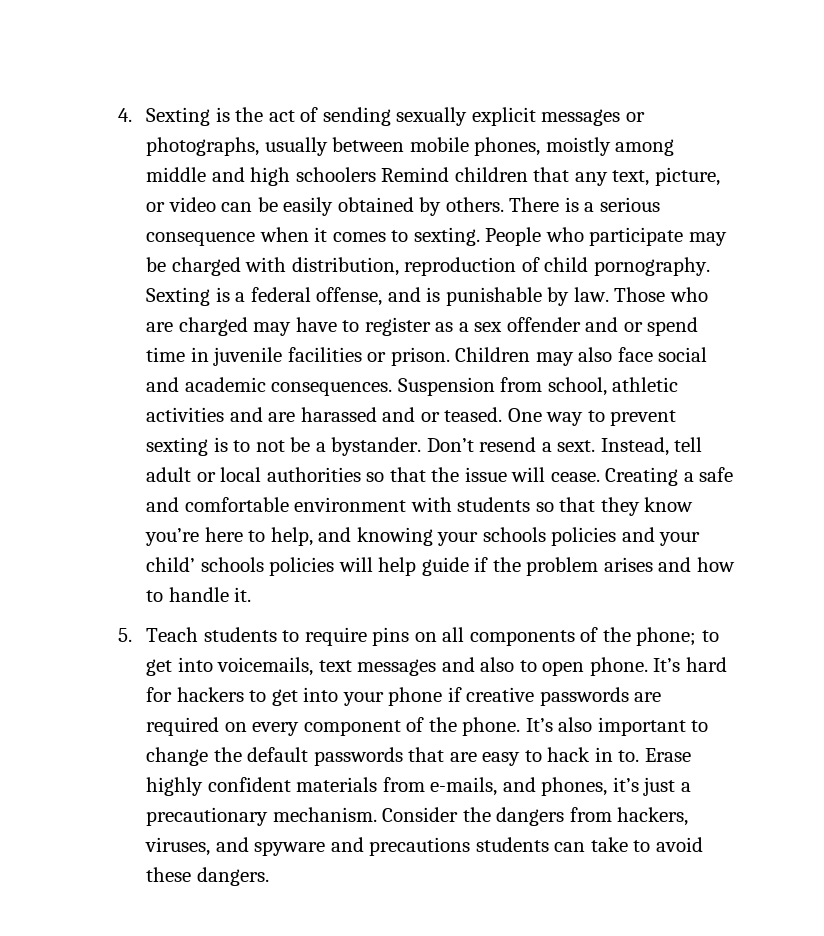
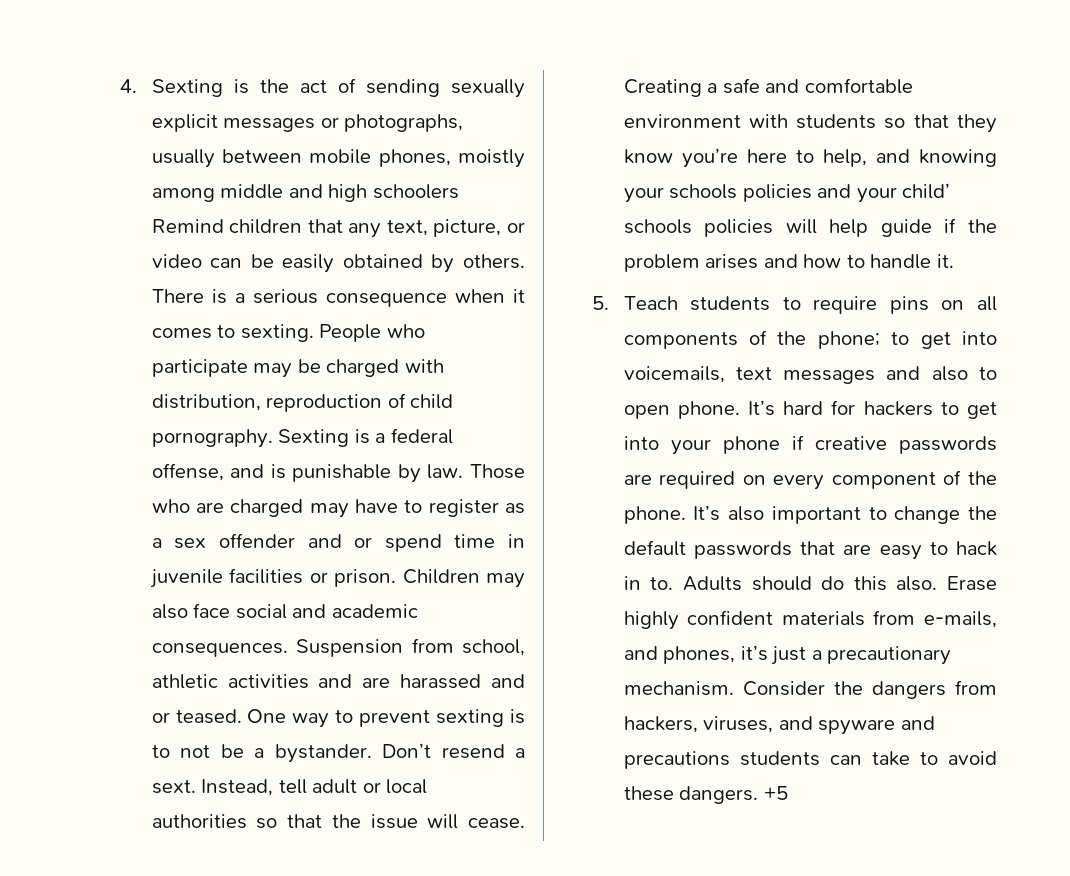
+ Adults should do this also.
+ +5

